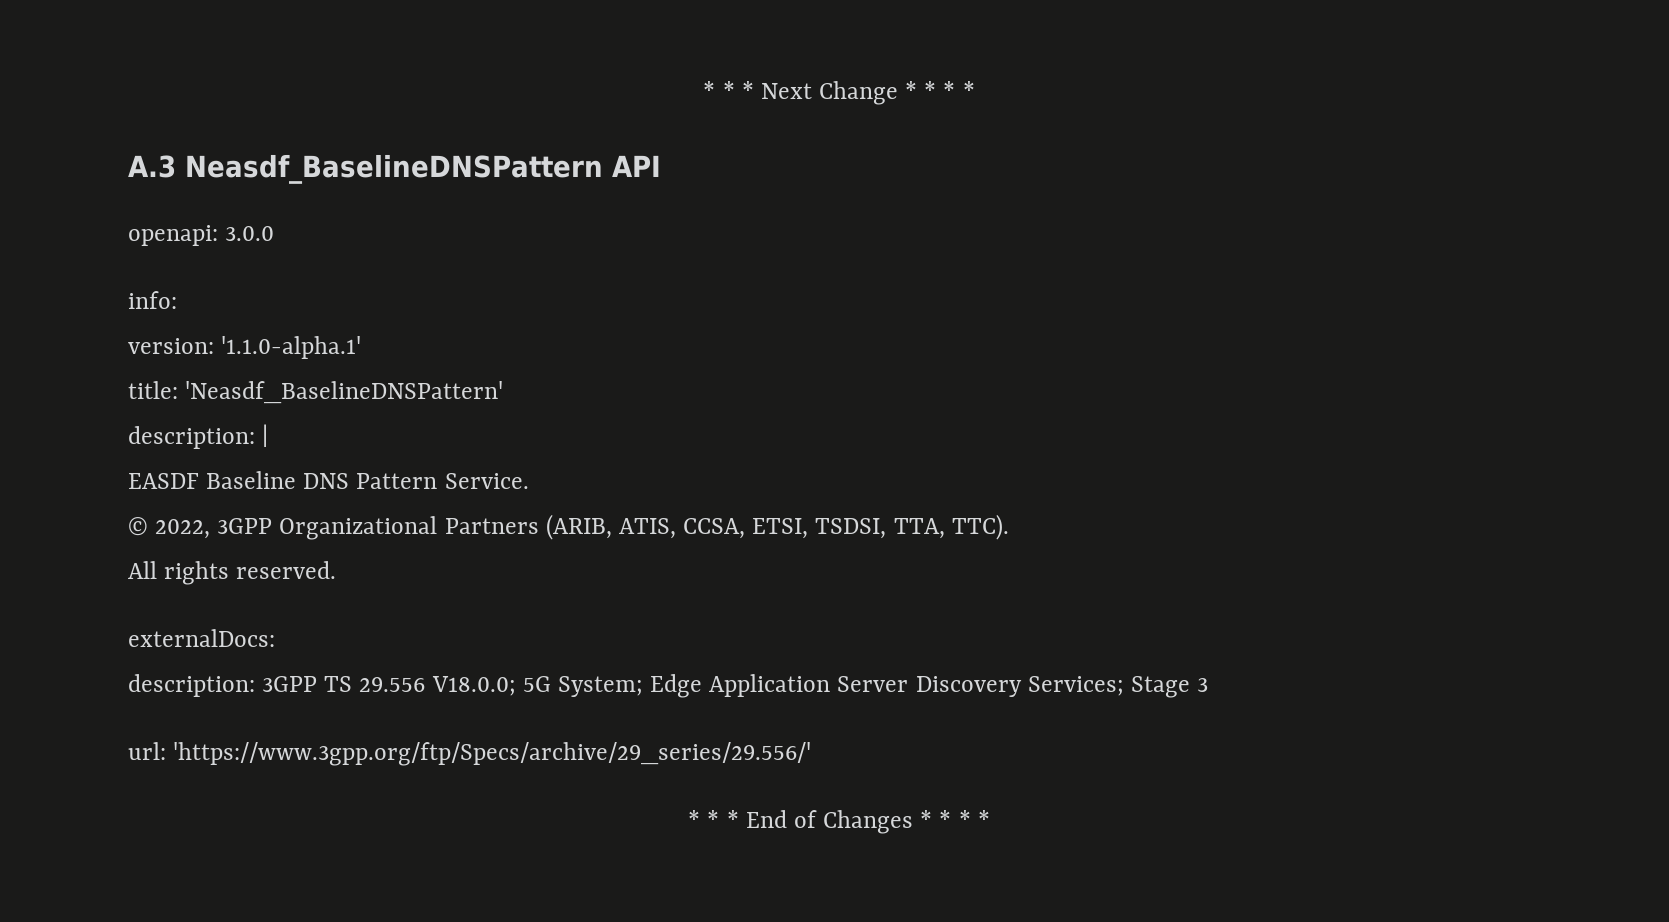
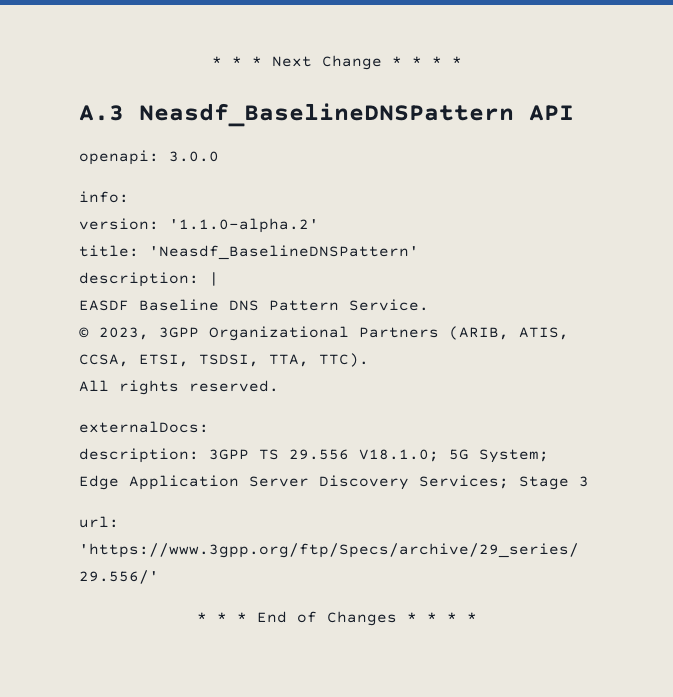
- version: '1.1.0-alpha.1'
+ version: '1.1.0-alpha.2'
- © 2022, 3GPP Organizational Partners (ARIB, ATIS, CCSA, ETSI, TSDSI, TTA, TTC).
+ © 2023, 3GPP Organizational Partners (ARIB, ATIS, CCSA, ETSI, TSDSI, TTA, TTC).
- description: 3GPP TS 29.556 V18.0.0; 5G System; Edge Application Server Discovery Services; Stage 3
+ description: 3GPP TS 29.556 V18.1.0; 5G System; Edge Application Server Discovery Services; Stage 3

